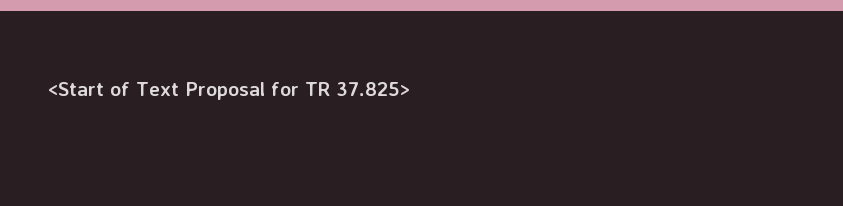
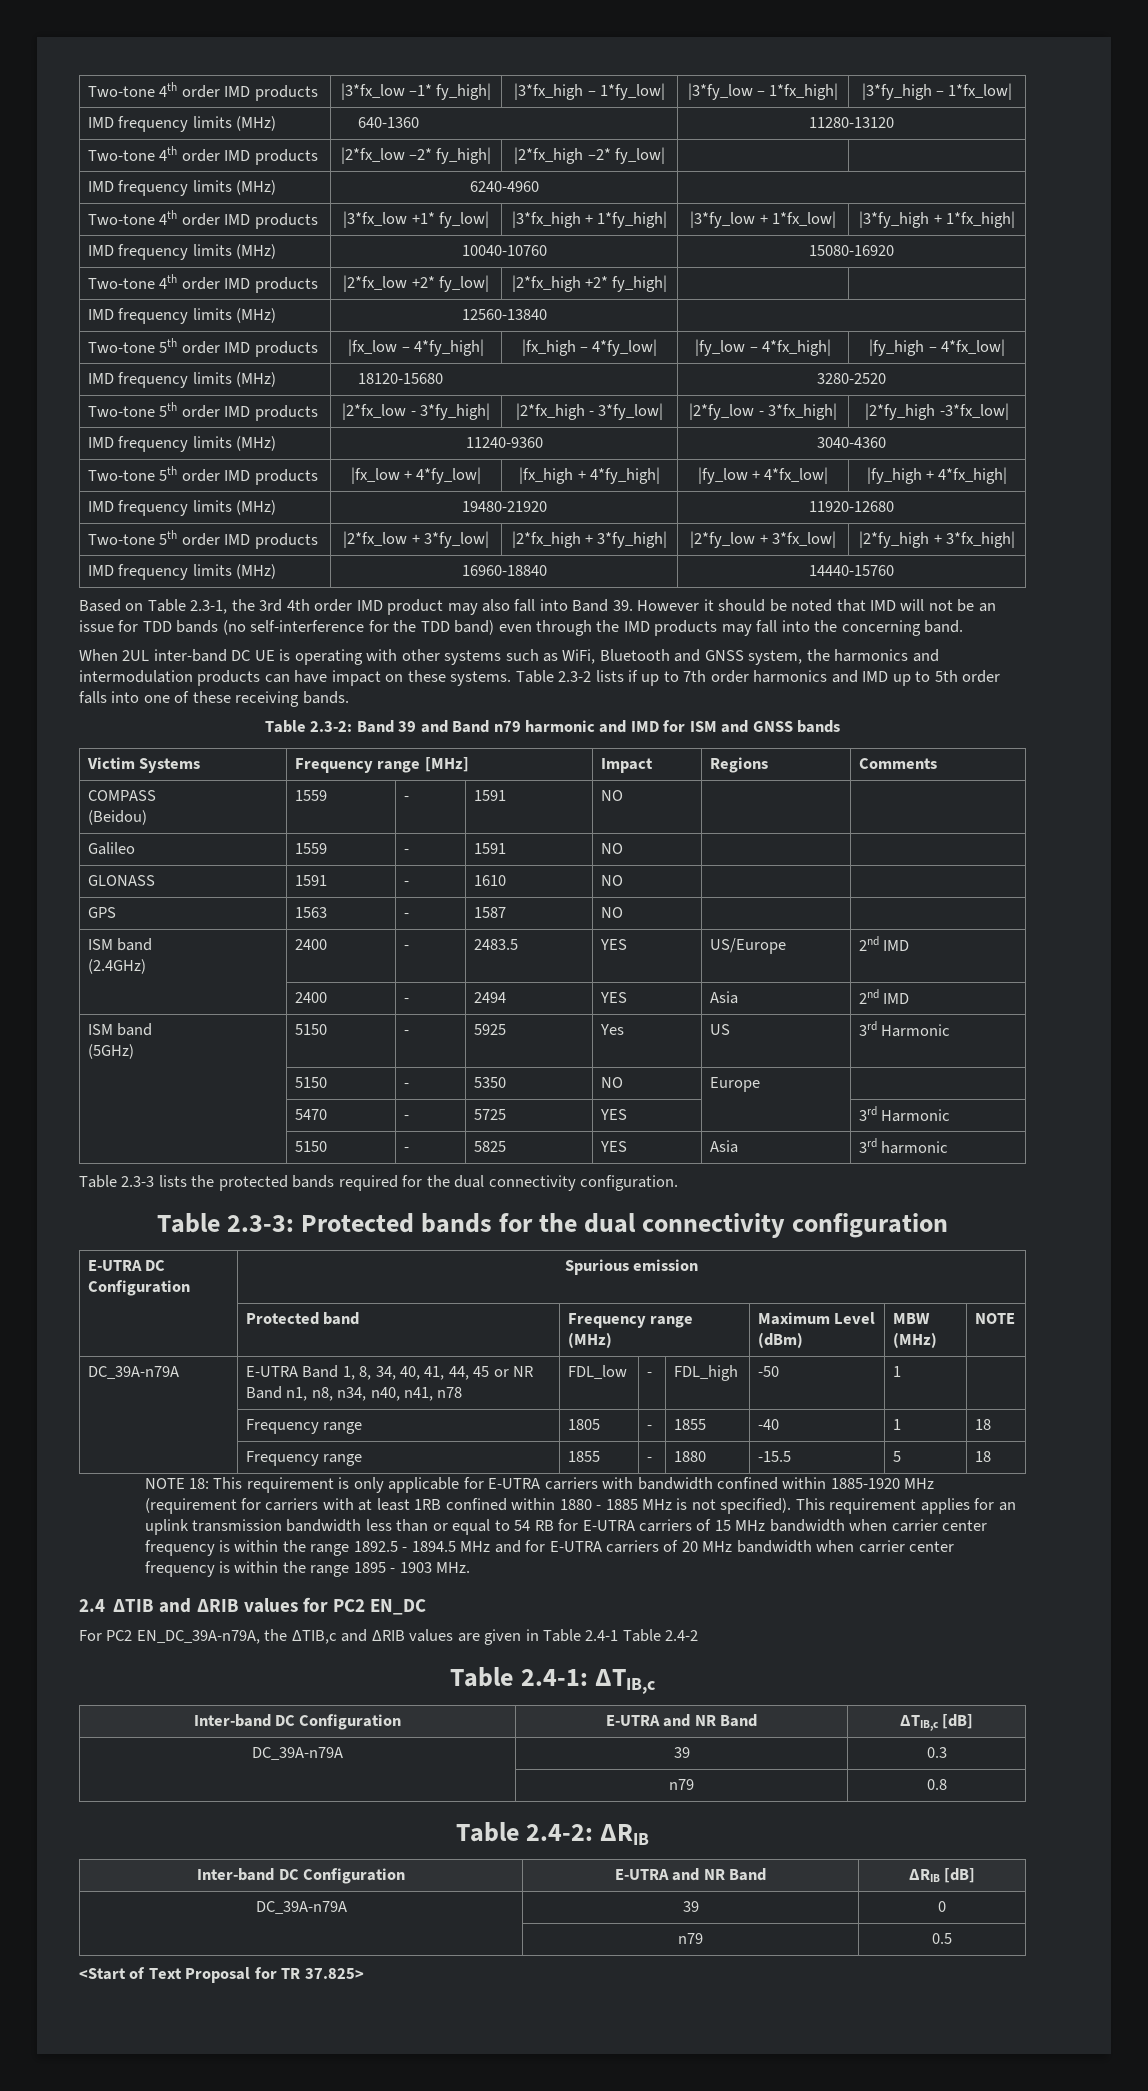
+ Two-tone 4th order IMD products | |3*fx_low –1* fy_high| | |3*fx_high – 1*fy_low| | |3*fy_low – 1*fx_high| | |3*fy_high – 1*fx_low|
+ IMD frequency limits (MHz) | 640-1360 | 11280-13120
+ Two-tone 4th order IMD products | |2*fx_low –2* fy_high| | |2*fx_high –2* fy_low| | |
+ IMD frequency limits (MHz) | 6240-4960 |
+ Two-tone 4th order IMD products | |3*fx_low +1* fy_low| | |3*fx_high + 1*fy_high| | |3*fy_low + 1*fx_low| | |3*fy_high + 1*fx_high|
+ IMD frequency limits (MHz) | 10040-10760 | 15080-16920
+ Two-tone 4th order IMD products | |2*fx_low +2* fy_low| | |2*fx_high +2* fy_high| | |
+ IMD frequency limits (MHz) | 12560-13840 |
+ Two-tone 5th order IMD products | |fx_low – 4*fy_high| | |fx_high – 4*fy_low| | |fy_low – 4*fx_high| | |fy_high – 4*fx_low|
+ IMD frequency limits (MHz) | 18120-15680 | 3280-2520
+ Two-tone 5th order IMD products | |2*fx_low - 3*fy_high| | |2*fx_high - 3*fy_low| | |2*fy_low - 3*fx_high| | |2*fy_high -3*fx_low|
+ IMD frequency limits (MHz) | 11240-9360 | 3040-4360
+ Two-tone 5th order IMD products | |fx_low + 4*fy_low| | |fx_high + 4*fy_high| | |fy_low + 4*fx_low| | |fy_high + 4*fx_high|
+ IMD frequency limits (MHz) | 19480-21920 | 11920-12680
+ Two-tone 5th order IMD products | |2*fx_low + 3*fy_low| | |2*fx_high + 3*fy_high| | |2*fy_low + 3*fx_low| | |2*fy_high + 3*fx_high|
+ IMD frequency limits (MHz) | 16960-18840 | 14440-15760
+ Based on Table 2.3-1, the 3rd 4th order IMD product may also fall into Band 39. However it should be noted that IMD will not be an issue for TDD bands (no self-interference for the TDD band) even through the IMD products may fall into the concerning band.
+ When 2UL inter-band DC UE is operating with other systems such as WiFi, Bluetooth and GNSS system, the harmonics and intermodulation products can have impact on these systems. Table 2.3-2 lists if up to 7th order harmonics and IMD up to 5th order falls into one of these receiving bands.
+ Table 2.3-2: Band 39 and Band n79 harmonic and IMD for ISM and GNSS bands
+ Victim Systems | Frequency range [MHz] | Impact | Regions | Comments
+ COMPASS
+ (Beidou) | 1559 | - | 1591 | NO | |
+ Galileo | 1559 | - | 1591 | NO | |
+ GLONASS | 1591 | - | 1610 | NO | |
+ GPS | 1563 | - | 1587 | NO | |
+ ISM band
+ (2.4GHz) | 2400 | - | 2483.5 | YES | US/Europe | 2nd IMD
+ | 2400 | - | 2494 | YES | Asia | 2nd IMD
+ ISM band
+ (5GHz) | 5150 | - | 5925 | Yes | US | 3rd Harmonic
+ | 5150 | - | 5350 | NO | Europe |
+ | 5470 | - | 5725 | YES | | 3rd Harmonic
+ | 5150 | - | 5825 | YES | Asia | 3rd harmonic
+ Table 2.3-3 lists the protected bands required for the dual connectivity configuration.
+ Table 2.3-3: Protected bands for the dual connectivity configuration
+ E-UTRA DC Configuration | Spurious emission
+ | Protected band | Frequency range (MHz) | Maximum Level (dBm) | MBW (MHz) | NOTE
+ DC_39A-n79A | E-UTRA Band 1, 8, 34, 40, 41, 44, 45 or NR Band n1, n8, n34, n40, n41, n78 | FDL_low | - | FDL_high | -50 | 1 |
+ | Frequency range | 1805 | - | 1855 | -40 | 1 | 18
+ | Frequency range | 1855 | - | 1880 | -15.5 | 5 | 18
+ NOTE 18: This requirement is only applicable for E-UTRA carriers with bandwidth confined within 1885-1920 MHz (requirement for carriers with at least 1RB confined within 1880 - 1885 MHz is not specified). This requirement applies for an uplink transmission bandwidth less than or equal to 54 RB for E-UTRA carriers of 15 MHz bandwidth when carrier center frequency is within the range 1892.5 - 1894.5 MHz and for E-UTRA carriers of 20 MHz bandwidth when carrier center frequency is within the range 1895 - 1903 MHz.
+ 2.4 ∆TIB and ∆RIB values for PC2 EN_DC
+ For PC2 EN_DC_39A-n79A, the ΔTIB,c and ΔRIB values are given in Table 2.4-1 Table 2.4-2
+ Table 2.4-1: ΔTIB,c
+ Inter-band DC Configuration | E-UTRA and NR Band | ΔTIB,c [dB]
+ DC_39A-n79A | 39 | 0.3
+ | n79 | 0.8
+ Table 2.4-2: ΔRIB
+ Inter-band DC Configuration | E-UTRA and NR Band | ΔRIB [dB]
+ DC_39A-n79A | 39 | 0
+ | n79 | 0.5

